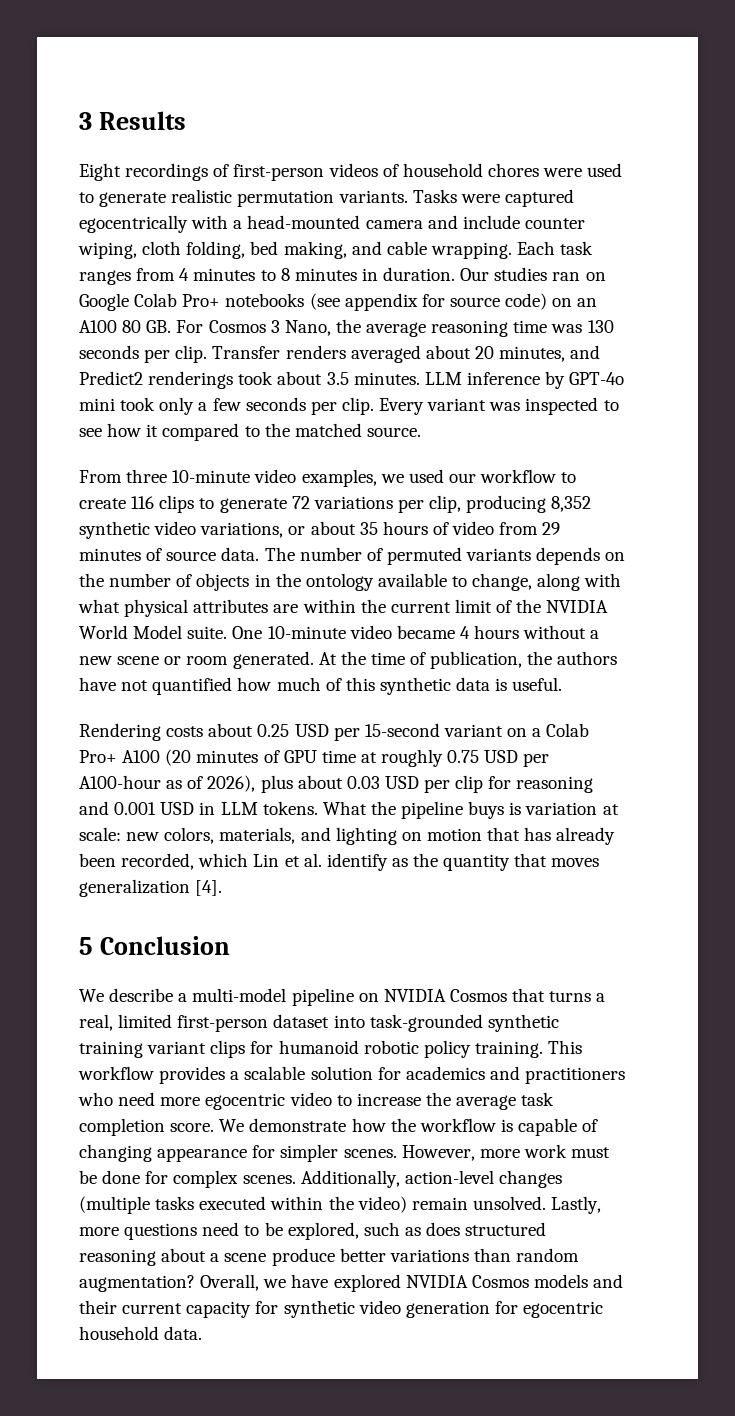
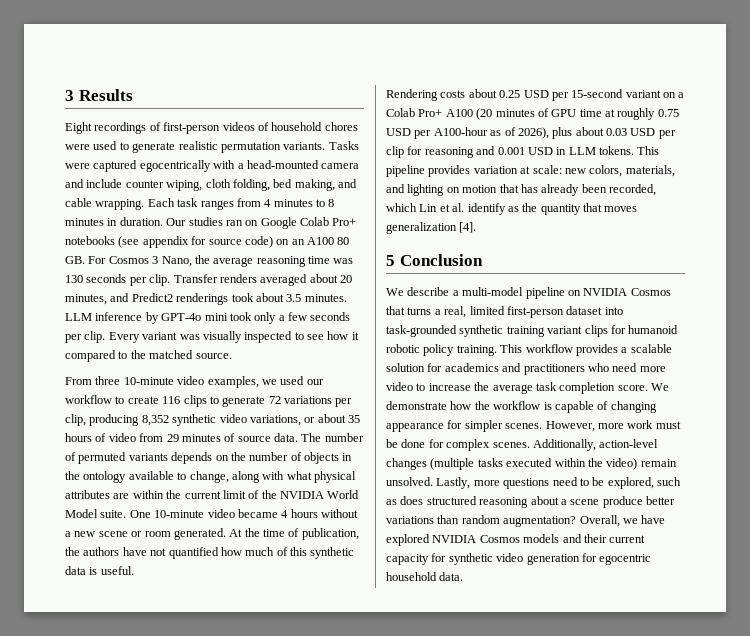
- Every variant was inspected to see how it compared to the matched source.
+ Every variant was visually inspected to see how it compared to the matched source.
- What the pipeline buys is variation at scale: new colors, materials, and lighting on motion that has already been recorded, which Lin et al. identify as the quantity that moves generalization [4].
+ This pipeline provides variation at scale: new colors, materials, and lighting on motion that has already been recorded, which Lin et al. identify as the quantity that moves generalization [4].
- This workflow provides a scalable solution for academics and practitioners who need more egocentric video to increase the average task completion score.
+ This workflow provides a scalable solution for academics and practitioners who need more video to increase the average task completion score.

